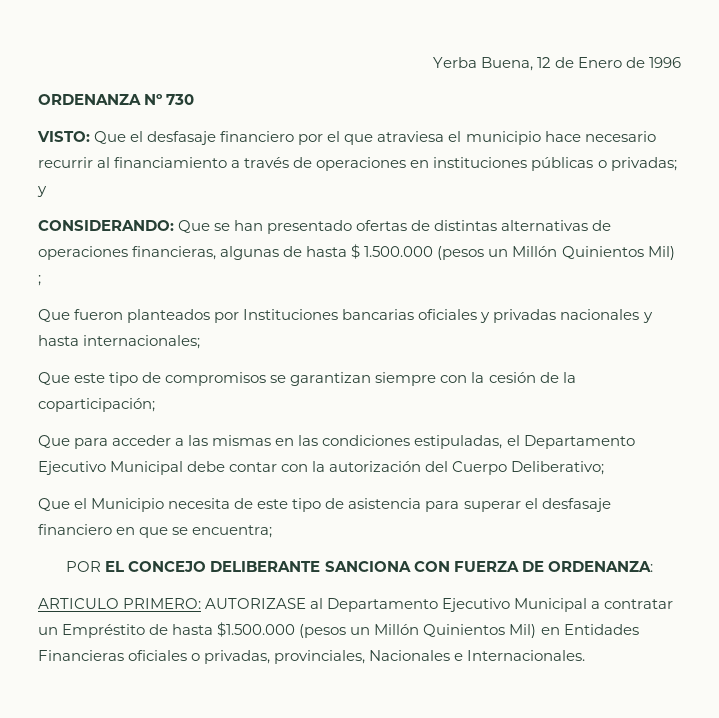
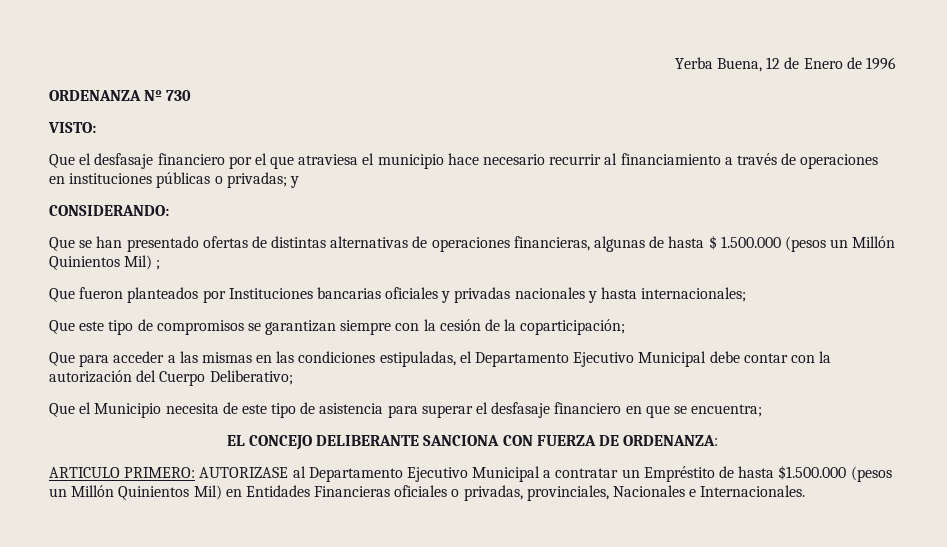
- VISTO: Que el desfasaje financiero por el que atraviesa el municipio hace necesario recurrir al financiamiento a través de operaciones en instituciones públicas o privadas; y
+ VISTO:
+ Que el desfasaje financiero por el que atraviesa el municipio hace necesario recurrir al financiamiento a través de operaciones en instituciones públicas o privadas; y
- CONSIDERANDO: Que se han presentado ofertas de distintas alternativas de operaciones financieras, algunas de hasta $ 1.500.000 (pesos un Millón Quinientos Mil) ;
+ CONSIDERANDO:
+ Que se han presentado ofertas de distintas alternativas de operaciones financieras, algunas de hasta $ 1.500.000 (pesos un Millón Quinientos Mil) ;
- POR EL CONCEJO DELIBERANTE SANCIONA CON FUERZA DE ORDENANZA:
+ EL CONCEJO DELIBERANTE SANCIONA CON FUERZA DE ORDENANZA:

